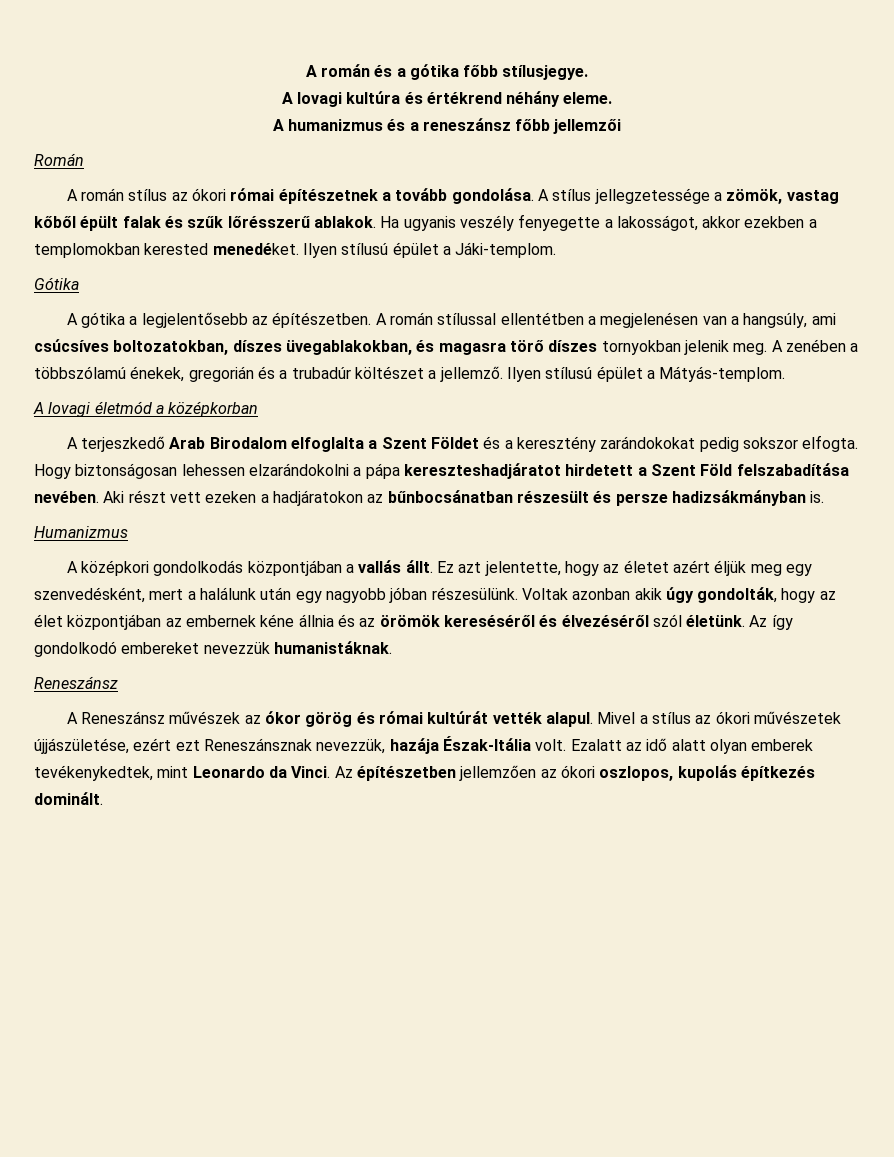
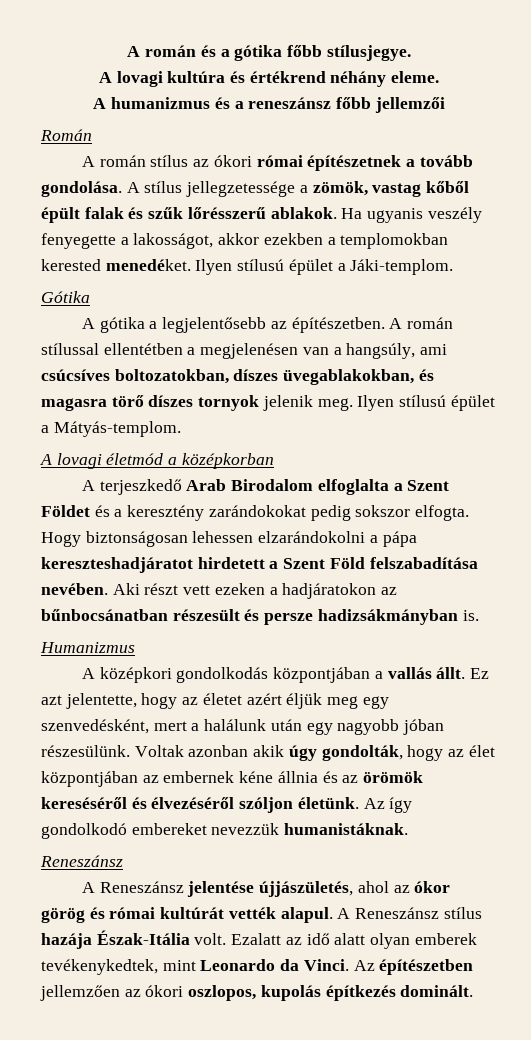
- A román stílussal ellentétben a megjelenésen van a hangsúly, ami csúcsíves boltozatokban, díszes üvegablakokban, és magasra törő díszes tornyokban jelenik meg.
+ A román stílussal ellentétben a megjelenésen van a hangsúly, ami csúcsíves boltozatokban, díszes üvegablakokban, és magasra törő díszes tornyok jelenik meg.
- A zenében a többszólamú énekek, gregorián és a trubadúr költészet a jellemző.
- Voltak azonban akik úgy gondolták, hogy az élet központjában az embernek kéne állnia és az örömök kereséséről és élvezéséről szól életünk.
+ Voltak azonban akik úgy gondolták, hogy az élet központjában az embernek kéne állnia és az örömök kereséséről és élvezéséről szóljon életünk.
- A Reneszánsz művészek az ókor görög és római kultúrát vették alapul.
+ A Reneszánsz jelentése újjászületés, ahol az ókor görög és római kultúrát vették alapul.
- Mivel a stílus az ókori művészetek újjászületése, ezért ezt Reneszánsznak nevezzük, hazája Észak-Itália volt.
+ A Reneszánsz stílus hazája Észak-Itália volt.

